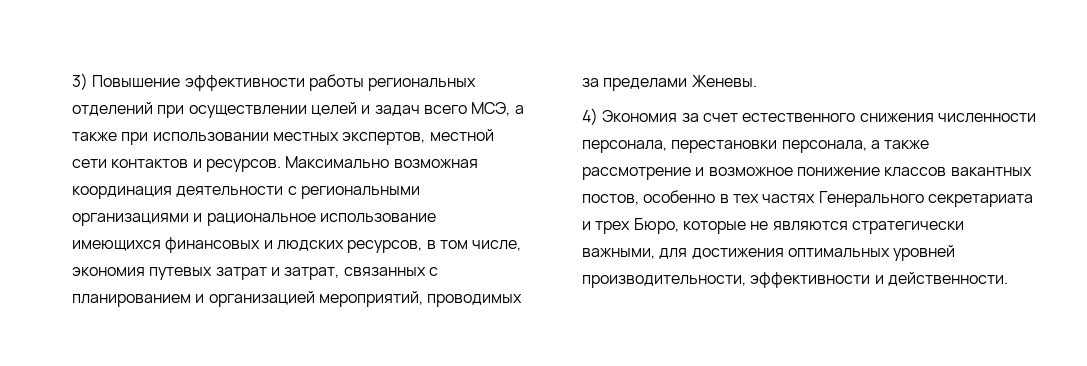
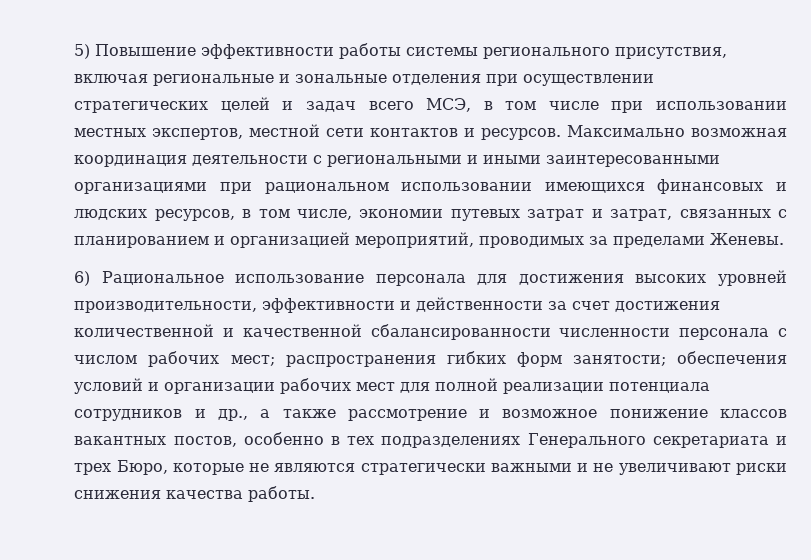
- 3) Повышение эффективности работы региональных отделений при осуществлении целей и задач всего МСЭ, а также при использовании местных экспертов, местной сети контактов и ресурсов.
+ 5) Повышение эффективности работы системы регионального присутствия, включая региональные и зональные отделения при осуществлении стратегических целей и задач всего МСЭ, в том числе при использовании местных экспертов, местной сети контактов и ресурсов.
- Максимально возможная координация деятельности с региональными организациями и рациональное использование имеющихся финансовых и людских ресурсов, в том числе, экономия путевых затрат и затрат, связанных с планированием и организацией мероприятий, проводимых за пределами Женевы.
+ Максимально возможная координация деятельности с региональными и иными заинтересованными организациями при рациональном использовании имеющихся финансовых и людских ресурсов, в том числе, экономии путевых затрат и затрат, связанных с планированием и организацией мероприятий, проводимых за пределами Женевы.
- 4) Экономия за счет естественного снижения численности персонала, перестановки персонала, а также рассмотрение и возможное понижение классов вакантных постов, особенно в тех частях Генерального секретариата и трех Бюро, которые не являются стратегически важными, для достижения оптимальных уровней производительности, эффективности и действенности.
+ 6) Рациональное использование персонала для достижения высоких уровней производительности, эффективности и действенности за счет достижения количественной и качественной сбалансированности численности персонала с числом рабочих мест; распространения гибких форм занятости; обеспечения условий и организации рабочих мест для полной реализации потенциала сотрудников и др., а также рассмотрение и возможное понижение классов вакантных постов, особенно в тех подразделениях Генерального секретариата и трех Бюро, которые не являются стратегически важными и не увеличивают риски снижения качества работы.

